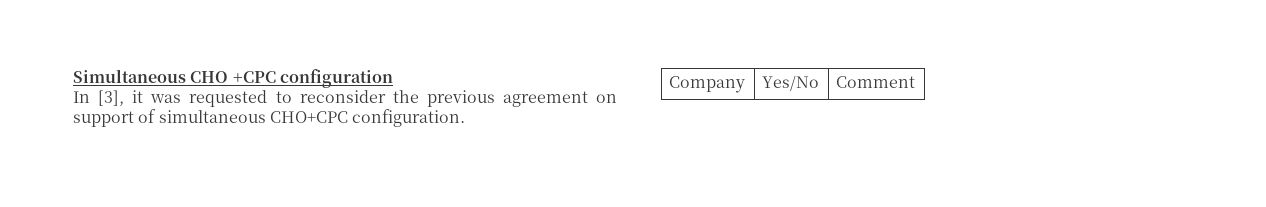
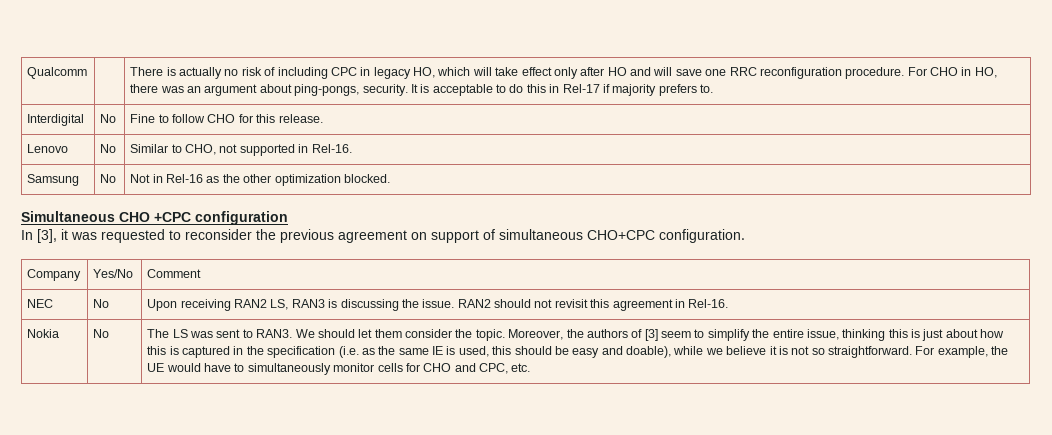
+ Qualcomm | | There is actually no risk of including CPC in legacy HO, which will take effect only after HO and will save one RRC reconfiguration procedure. For CHO in HO, there was an argument about ping-pongs, security. It is acceptable to do this in Rel-17 if majority prefers to.
+ Interdigital | No | Fine to follow CHO for this release.
+ Lenovo | No | Similar to CHO, not supported in Rel-16.
+ Samsung | No | Not in Rel-16 as the other optimization blocked.
+ NEC | No | Upon receiving RAN2 LS, RAN3 is discussing the issue. RAN2 should not revisit this agreement in Rel-16.
+ Nokia | No | The LS was sent to RAN3. We should let them consider the topic. Moreover, the authors of [3] seem to simplify the entire issue, thinking this is just about how this is captured in the specification (i.e. as the same IE is used, this should be easy and doable), while we believe it is not so straightforward. For example, the UE would have to simultaneously monitor cells for CHO and CPC, etc.

